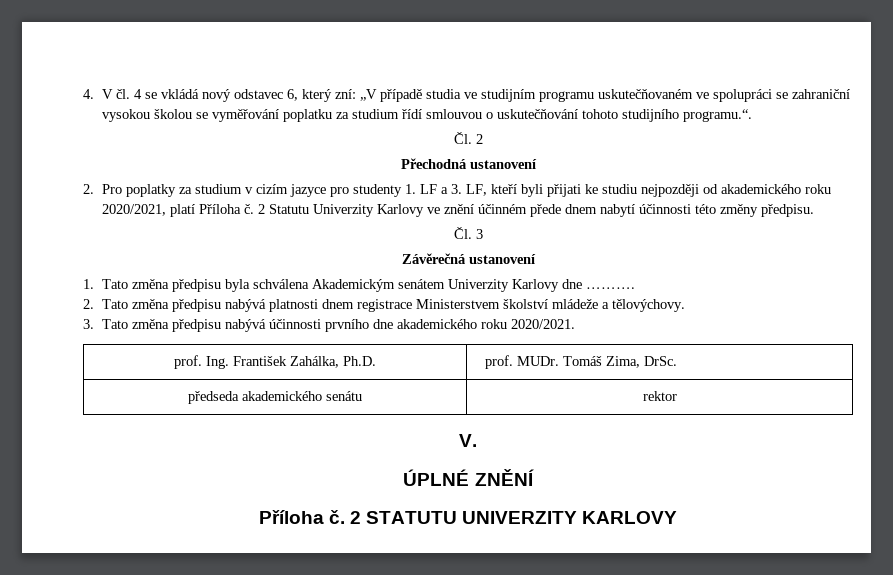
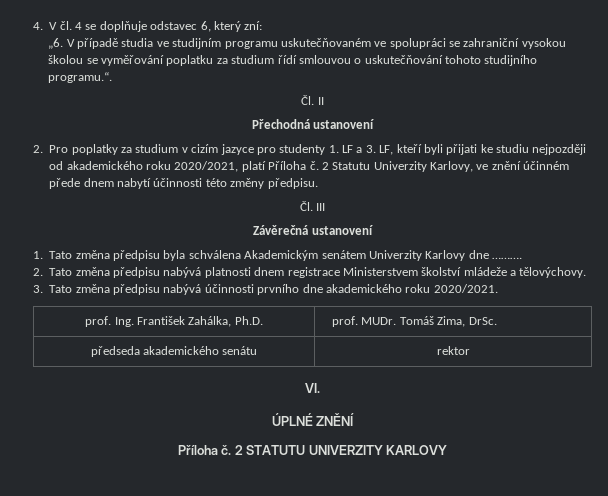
- 4. V čl. 4 se vkládá nový odstavec 6, který zní: „V případě studia ve studijním programu uskutečňovaném ve spolupráci se zahraniční vysokou školou se vyměřování poplatku za studium řídí smlouvou o uskutečňování tohoto studijního programu.“.
+ 4. V čl. 4 se doplňuje odstavec 6, který zní:
+ „6. V případě studia ve studijním programu uskutečňovaném ve spolupráci se zahraniční vysokou školou se vyměřování poplatku za studium řídí smlouvou o uskutečňování tohoto studijního programu.“.
- Čl. 2
+ Čl. II
- 2 Statutu Univerzity Karlovy ve znění účinném přede dnem nabytí účinnosti této změny předpisu.
+ 2 Statutu Univerzity Karlovy, ve znění účinném přede dnem nabytí účinnosti této změny předpisu.
- Čl. 3
+ Čl. III
- V.
+ VI.

